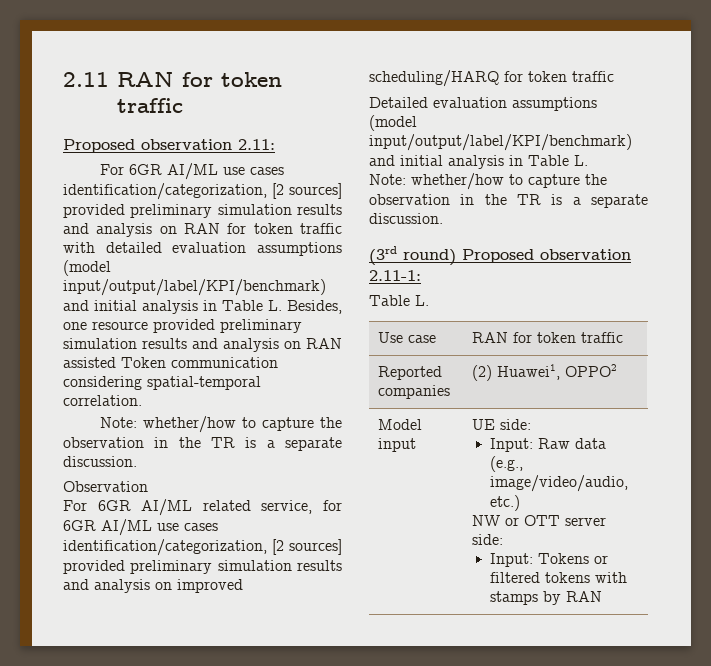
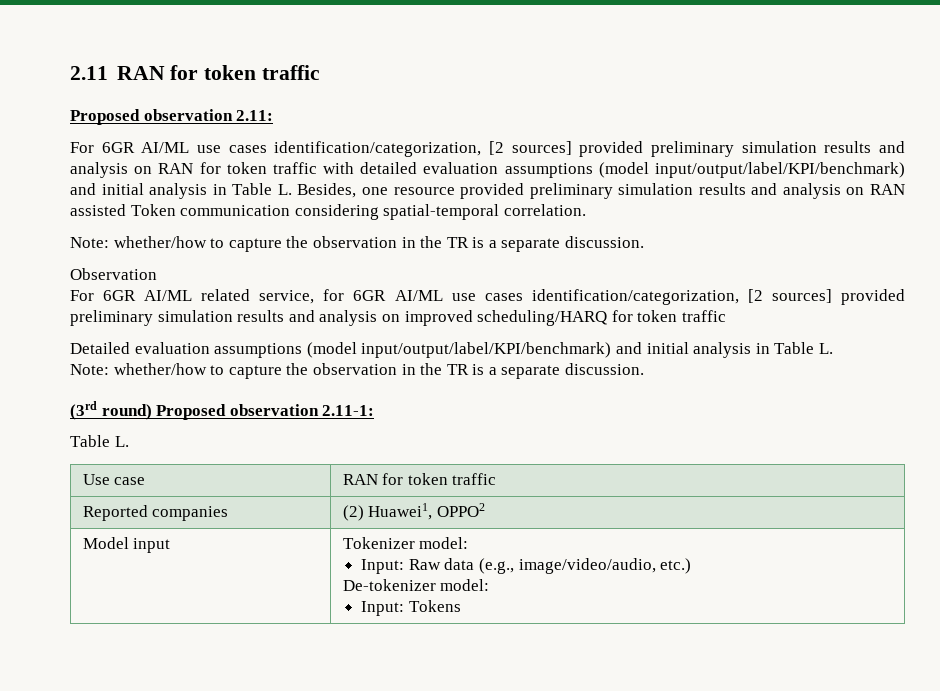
- Model input | UE side:
+ Model input | Tokenizer model:
  Input: Raw data (e.g., image/video/audio, etc.)
- NW or OTT server side:
- Input: Tokens or filtered tokens with stamps by RAN
+ De-tokenizer model:
+ Input: Tokens

